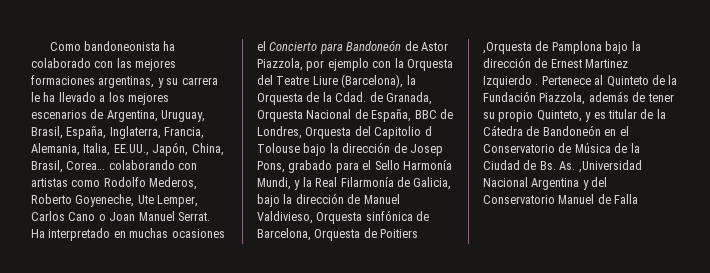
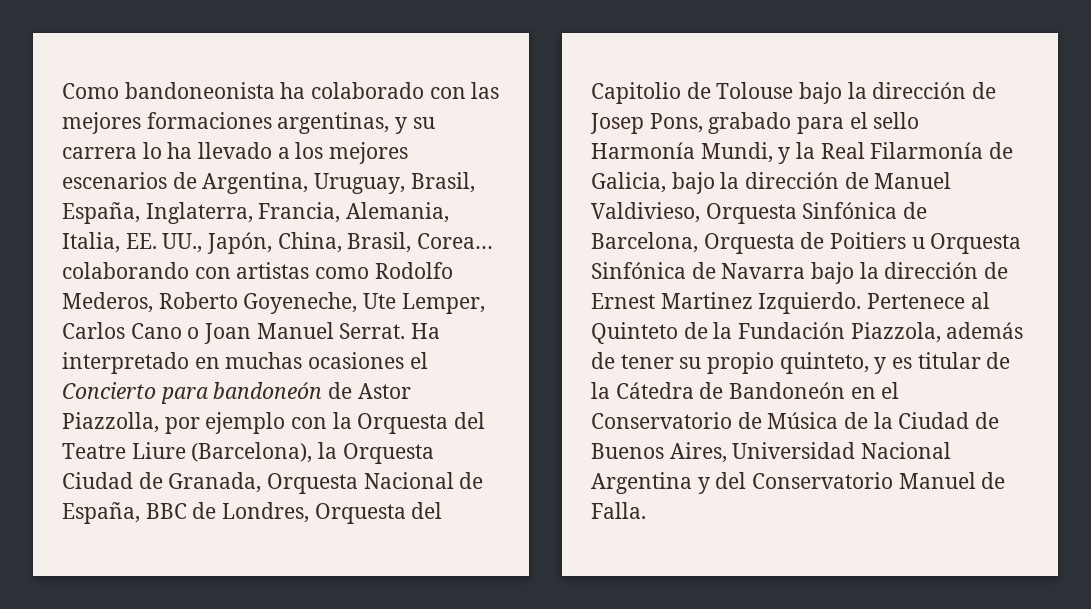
- Como bandoneonista ha colaborado con las mejores formaciones argentinas, y su carrera le ha llevado a los mejores escenarios de Argentina, Uruguay, Brasil, España, Inglaterra, Francia, Alemania, Italia, EE.UU., Japón, China, Brasil, Corea… colaborando con artistas como Rodolfo Mederos, Roberto Goyeneche, Ute Lemper, Carlos Cano o Joan Manuel Serrat.
+ Como bandoneonista ha colaborado con las mejores formaciones argentinas, y su carrera lo ha llevado a los mejores escenarios de Argentina, Uruguay, Brasil, España, Inglaterra, Francia, Alemania, Italia, EE. UU., Japón, China, Brasil, Corea… colaborando con artistas como Rodolfo Mederos, Roberto Goyeneche, Ute Lemper, Carlos Cano o Joan Manuel Serrat.
- Ha interpretado en muchas ocasiones el Concierto para Bandoneón de Astor Piazzola, por ejemplo con la Orquesta del Teatre Liure (Barcelona), la Orquesta de la Cdad. de Granada, Orquesta Nacional de España, BBC de Londres, Orquesta del Capitolio d Tolouse bajo la dirección de Josep Pons, grabado para el Sello Harmonía Mundi, y la Real Filarmonía de Galicia, bajo la dirección de Manuel Valdivieso, Orquesta sinfónica de Barcelona, Orquesta de Poitiers ,Orquesta de Pamplona bajo la dirección de Ernest Martinez Izquierdo .
+ Ha interpretado en muchas ocasiones el Concierto para bandoneón de Astor Piazzolla, por ejemplo con la Orquesta del Teatre Liure (Barcelona), la Orquesta Ciudad de Granada, Orquesta Nacional de España, BBC de Londres, Orquesta del Capitolio de Tolouse bajo la dirección de Josep Pons, grabado para el sello Harmonía Mundi, y la Real Filarmonía de Galicia, bajo la dirección de Manuel Valdivieso, Orquesta Sinfónica de Barcelona, Orquesta de Poitiers u Orquesta Sinfónica de Navarra bajo la dirección de Ernest Martinez Izquierdo.
- Pertenece al Quinteto de la Fundación Piazzola, además de tener su propio Quinteto, y es titular de la Cátedra de Bandoneón en el Conservatorio de Música de la Ciudad de Bs. As. ,Universidad Nacional Argentina y del Conservatorio Manuel de Falla
+ Pertenece al Quinteto de la Fundación Piazzola, además de tener su propio quinteto, y es titular de la Cátedra de Bandoneón en el Conservatorio de Música de la Ciudad de Buenos Aires, Universidad Nacional Argentina y del Conservatorio Manuel de Falla.

